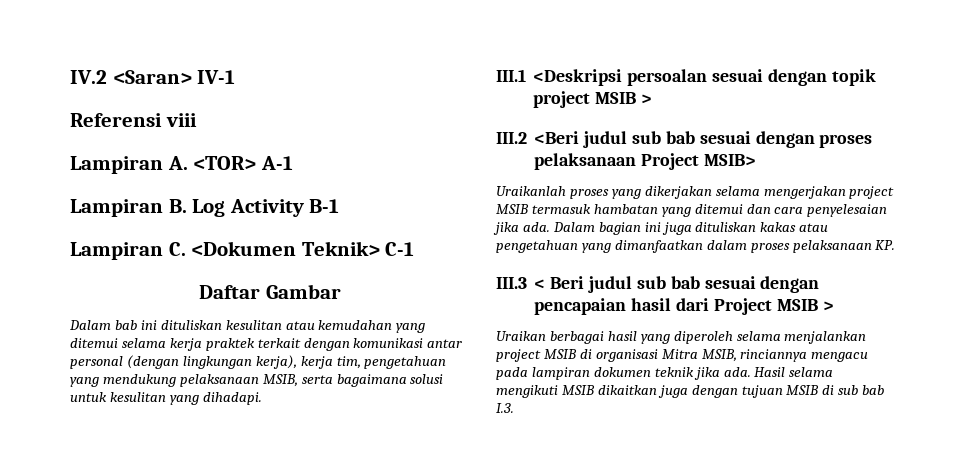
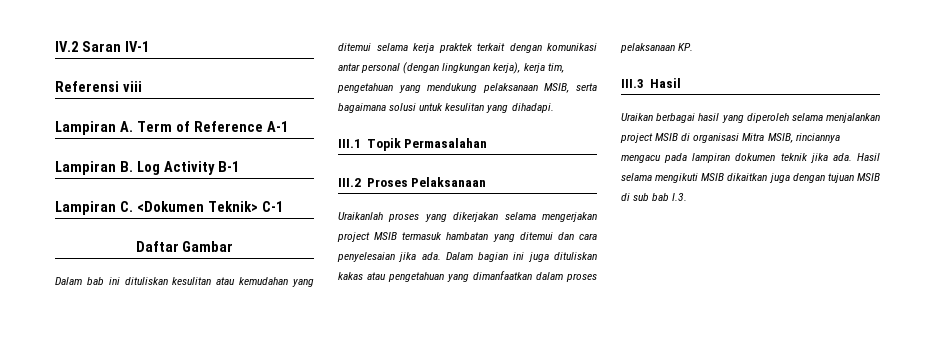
- IV.2 <Saran> IV-1
+ IV.2 Saran IV-1
- Lampiran A. <TOR> A-1
+ Lampiran A. Term of Reference A-1
- III.1 <Deskripsi persoalan sesuai dengan topik project MSIB >
- III.2 <Beri judul sub bab sesuai dengan proses pelaksanaan Project MSIB>
+ III.1 Topik Permasalahan
+ III.2 Proses Pelaksanaan
- III.3 < Beri judul sub bab sesuai dengan pencapaian hasil dari Project MSIB >
+ III.3 Hasil

